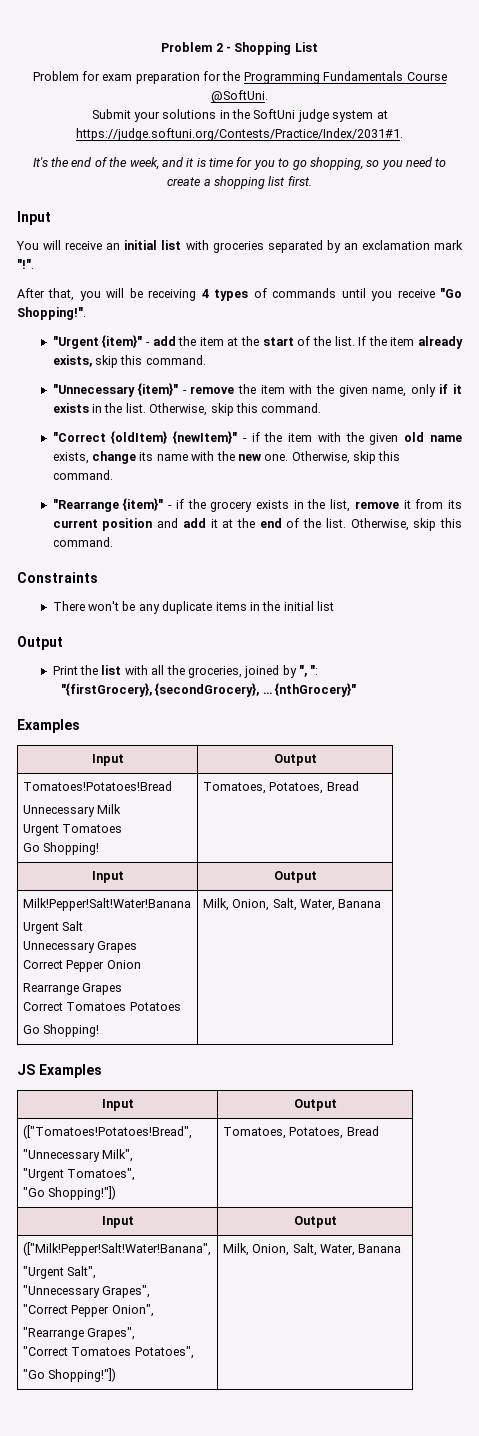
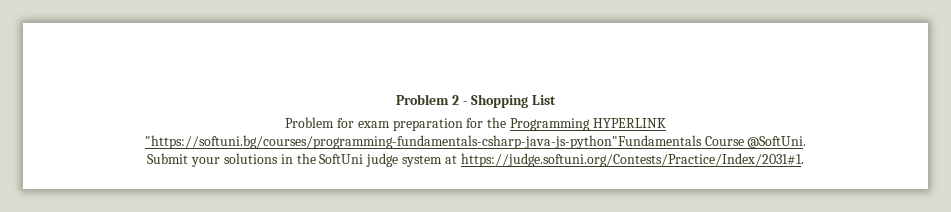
- Problem for exam preparation for the Programming Fundamentals Course @SoftUni.
+ Problem for exam preparation for the Programming HYPERLINK "https://softuni.bg/courses/programming-fundamentals-csharp-java-js-python"Fundamentals Course @SoftUni.
- It's the end of the week, and it is time for you to go shopping, so you need to create a shopping list first.
- Input
- You will receive an initial list with groceries separated by an exclamation mark "!".
- After that, you will be receiving 4 types of commands until you receive "Go Shopping!".
- "Urgent {item}" - add the item at the start of the list. If the item already exists, skip this command.
- "Unnecessary {item}" - remove the item with the given name, only if it exists in the list. Otherwise, skip this command.
- "Correct {oldItem} {newItem}" - if the item with the given old name exists, change its name with the new one. Otherwise, skip this command.
- "Rearrange {item}" - if the grocery exists in the list, remove it from its current position and add it at the end of the list. Otherwise, skip this command.
- Constraints
- There won't be any duplicate items in the initial list
- Output
- Print the list with all the groceries, joined by ", ":
- "{firstGrocery}, {secondGrocery}, … {nthGrocery}"
- Examples
- Input | Output
- Tomatoes!Potatoes!Bread
- Unnecessary Milk
- Urgent Tomatoes
- Go Shopping! | Tomatoes, Potatoes, Bread
- Input | Output
- Milk!Pepper!Salt!Water!Banana
- Urgent Salt
- Unnecessary Grapes
- Correct Pepper Onion
- Rearrange Grapes
- Correct Tomatoes Potatoes
- Go Shopping! | Milk, Onion, Salt, Water, Banana
- JS Examples
- Input | Output
- (["Tomatoes!Potatoes!Bread",
- "Unnecessary Milk",
- "Urgent Tomatoes",
- "Go Shopping!"]) | Tomatoes, Potatoes, Bread
- Input | Output
- (["Milk!Pepper!Salt!Water!Banana",
- "Urgent Salt",
- "Unnecessary Grapes",
- "Correct Pepper Onion",
- "Rearrange Grapes",
- "Correct Tomatoes Potatoes",
- "Go Shopping!"]) | Milk, Onion, Salt, Water, Banana

